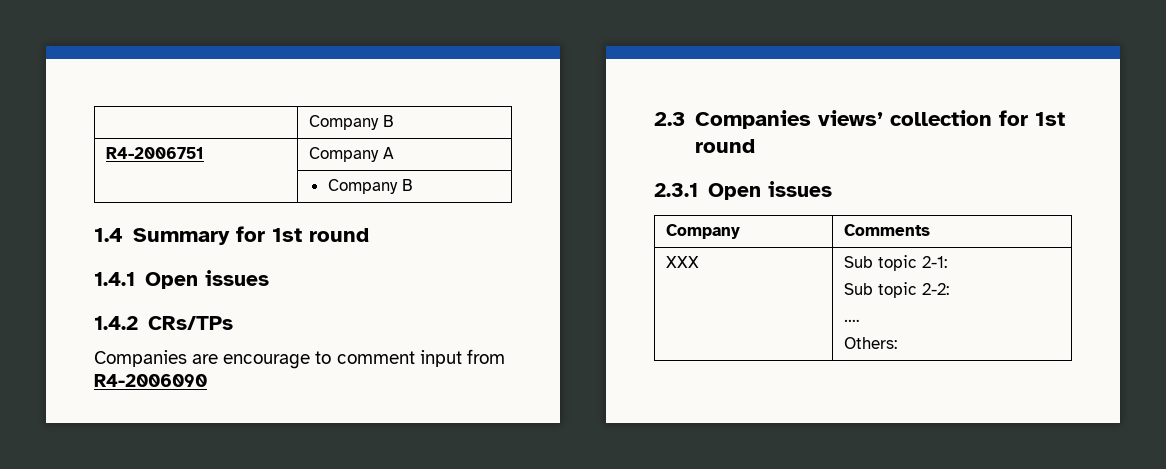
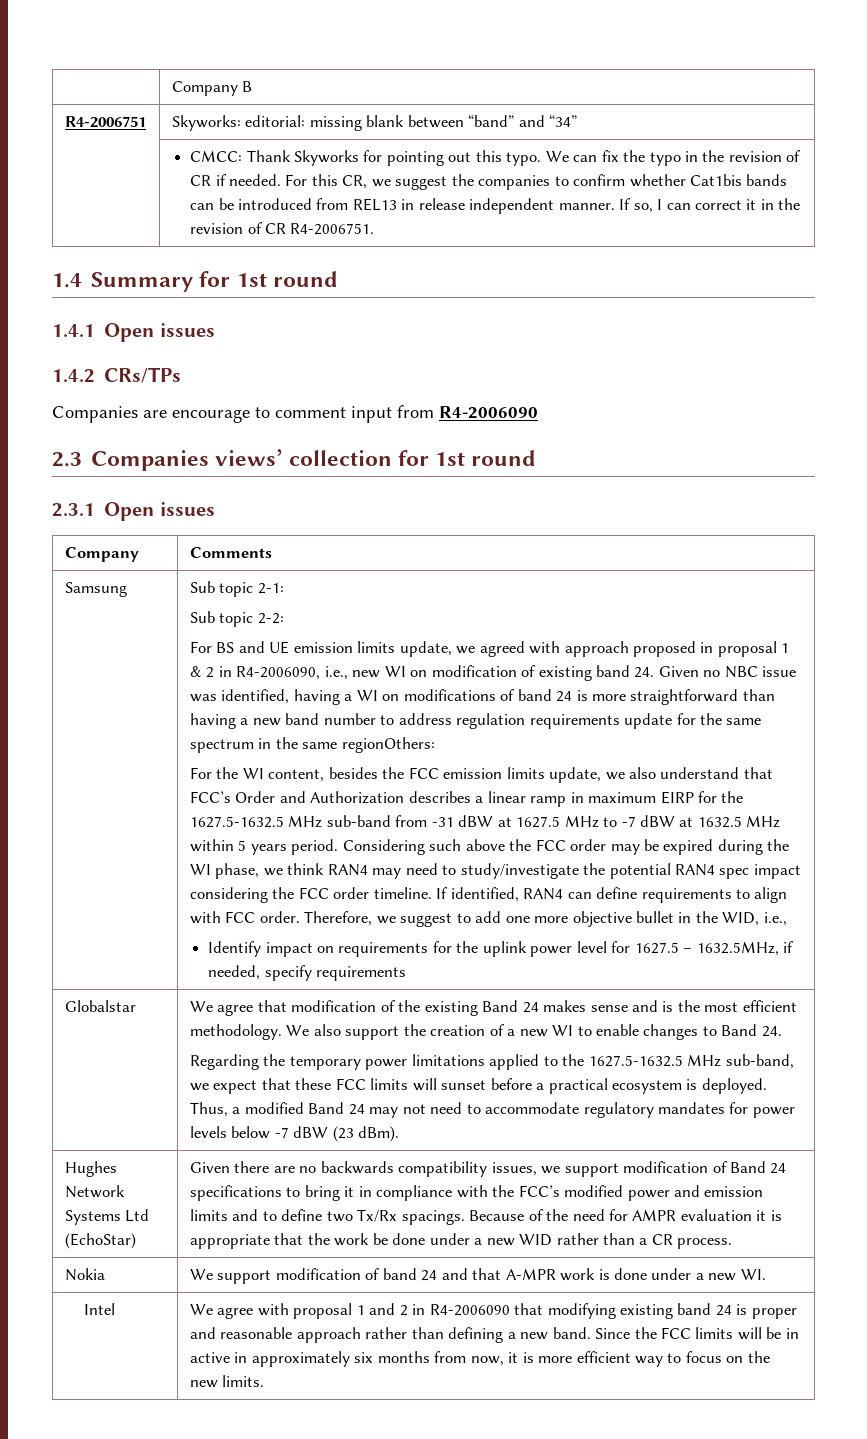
- R4-2006751 | Company A
- | Company B
+ R4-2006751 | Skyworks: editorial: missing blank between “band” and “34”
+ | CMCC: Thank Skyworks for pointing out this typo. We can fix the typo in the revision of CR if needed. For this CR, we suggest the companies to confirm whether Cat1bis bands can be introduced from REL13 in release independent manner. If so, I can correct it in the revision of CR R4-2006751.
- XXX
+ Samsung
- ….
- Others:
+ For BS and UE emission limits update, we agreed with approach proposed in proposal 1 & 2 in R4-2006090, i.e., new WI on modification of existing band 24. Given no NBC issue was identified, having a WI on modifications of band 24 is more straightforward than having a new band number to address regulation requirements update for the same spectrum in the same regionOthers:
+ For the WI content, besides the FCC emission limits update, we also understand that FCC’s Order and Authorization describes a linear ramp in maximum EIRP for the 1627.5-1632.5 MHz sub-band from -31 dBW at 1627.5 MHz to -7 dBW at 1632.5 MHz within 5 years period. Considering such above the FCC order may be expired during the WI phase, we think RAN4 may need to study/investigate the potential RAN4 spec impact considering the FCC order timeline. If identified, RAN4 can define requirements to align with FCC order. Therefore, we suggest to add one more objective bullet in the WID, i.e.,
+ Identify impact on requirements for the uplink power level for 1627.5 – 1632.5MHz, if needed, specify requirements
+ Globalstar | We agree that modification of the existing Band 24 makes sense and is the most efficient methodology. We also support the creation of a new WI to enable changes to Band 24.
+ Regarding the temporary power limitations applied to the 1627.5-1632.5 MHz sub-band, we expect that these FCC limits will sunset before a practical ecosystem is deployed. Thus, a modified Band 24 may not need to accommodate regulatory mandates for power levels below -7 dBW (23 dBm).
+ Hughes Network Systems Ltd (EchoStar) | Given there are no backwards compatibility issues, we support modification of Band 24 specifications to bring it in compliance with the FCC’s modified power and emission limits and to define two Tx/Rx spacings. Because of the need for AMPR evaluation it is appropriate that the work be done under a new WID rather than a CR process.
+ Nokia | We support modification of band 24 and that A-MPR work is done under a new WI.
+ Intel | We agree with proposal 1 and 2 in R4-2006090 that modifying existing band 24 is proper and reasonable approach rather than defining a new band. Since the FCC limits will be in active in approximately six months from now, it is more efficient way to focus on the new limits.

